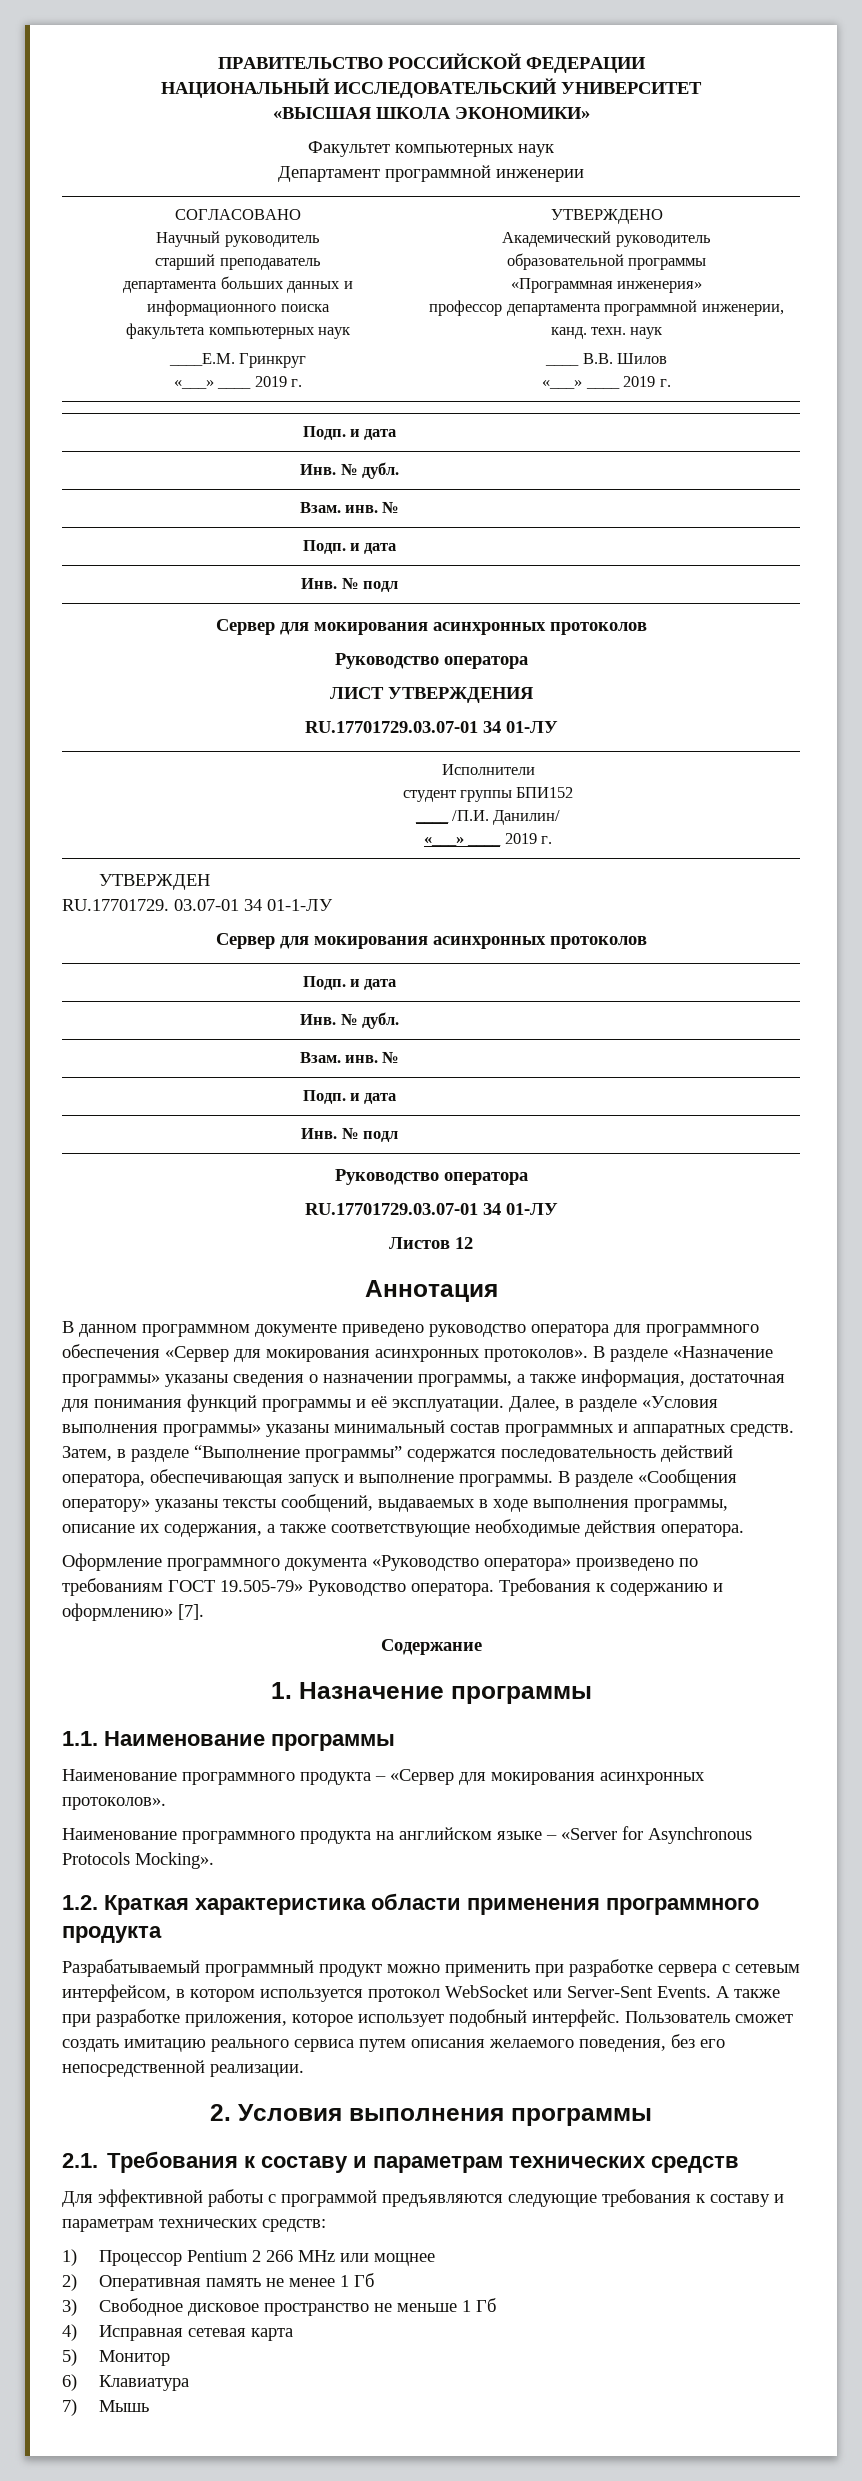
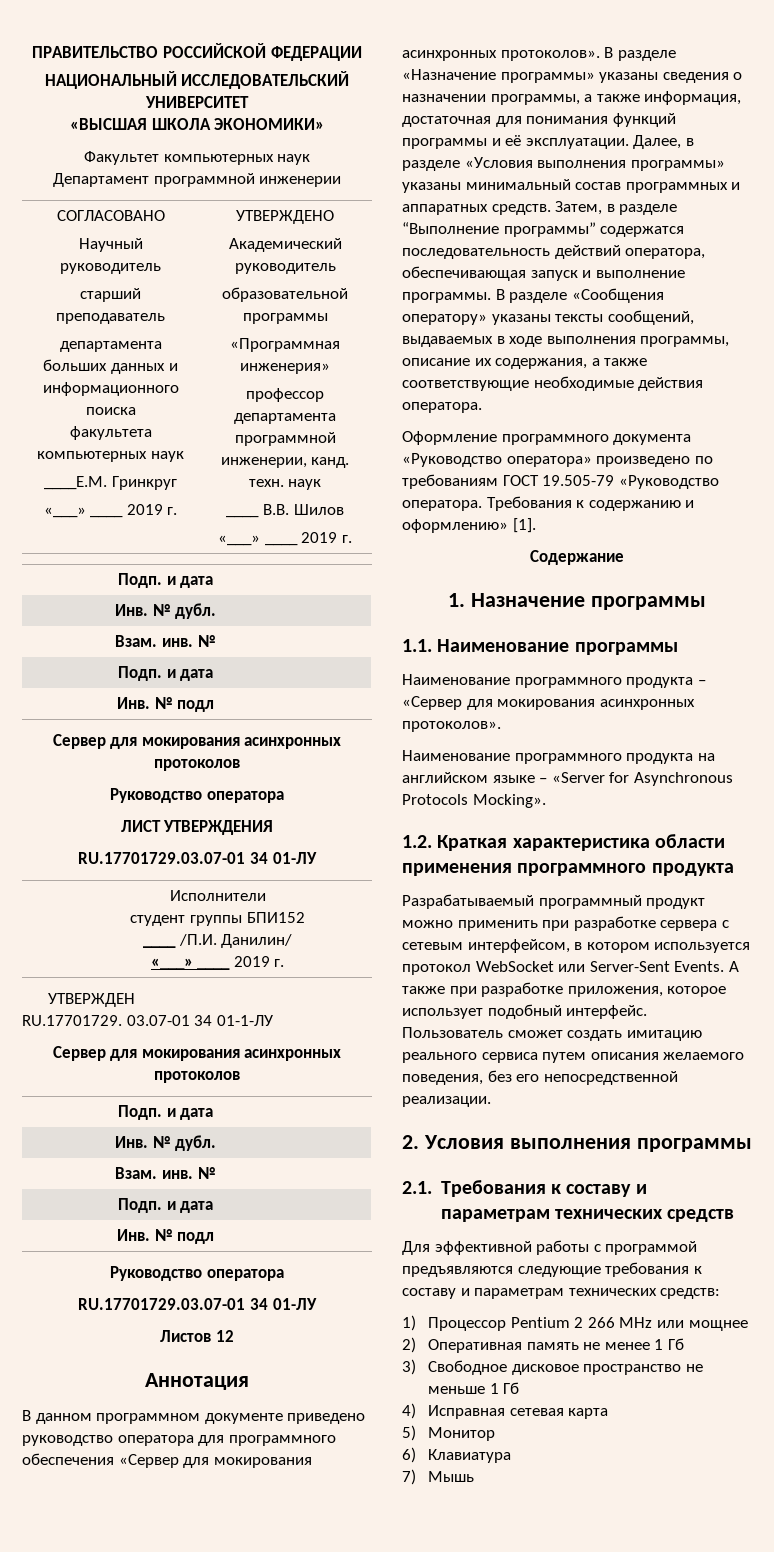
- Оформление программного документа «Руководство оператора» произведено по требованиям ГОСТ 19.505-79» Руководство оператора.
+ Оформление программного документа «Руководство оператора» произведено по требованиям ГОСТ 19.505-79 «Руководство оператора.
- Требования к содержанию и оформлению» [7].
+ Требования к содержанию и оформлению» [1].

